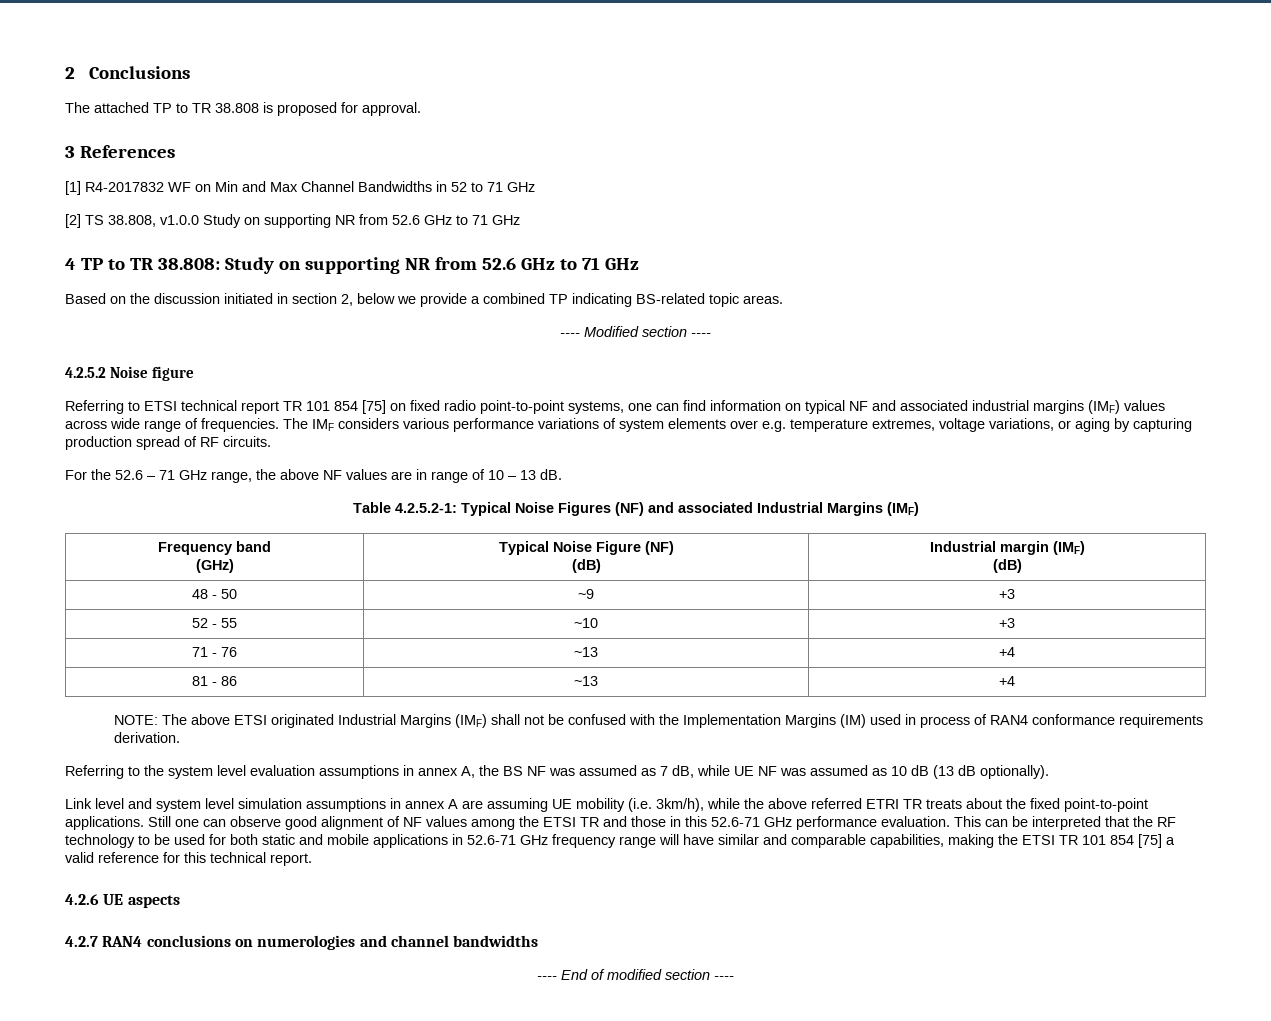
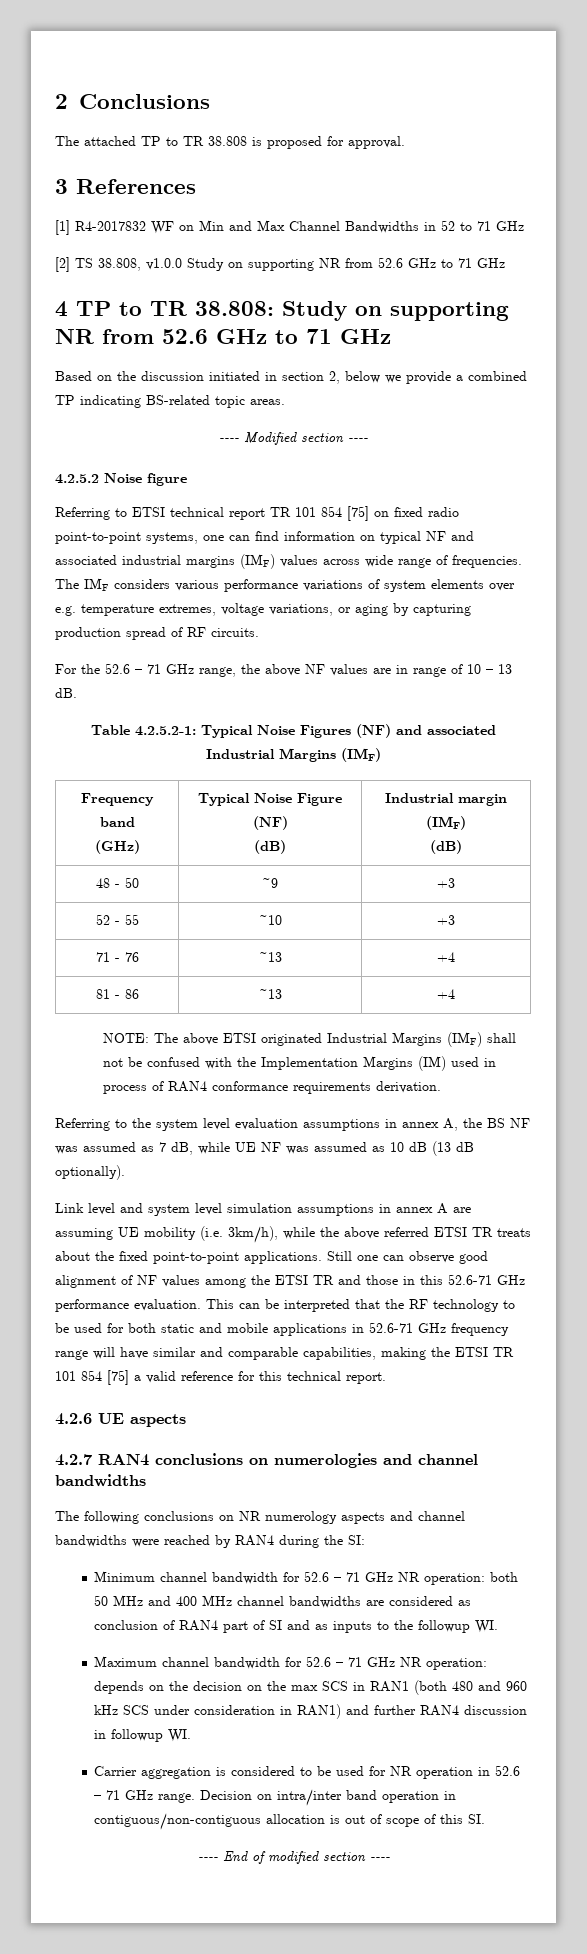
- Link level and system level simulation assumptions in annex A are assuming UE mobility (i.e. 3km/h), while the above referred ETRI TR treats about the fixed point-to-point applications.
+ Link level and system level simulation assumptions in annex A are assuming UE mobility (i.e. 3km/h), while the above referred ETSI TR treats about the fixed point-to-point applications.
+ The following conclusions on NR numerology aspects and channel bandwidths were reached by RAN4 during the SI:
+ Minimum channel bandwidth for 52.6 – 71 GHz NR operation: both 50 MHz and 400 MHz channel bandwidths are considered as conclusion of RAN4 part of SI and as inputs to the followup WI.
+ Maximum channel bandwidth for 52.6 – 71 GHz NR operation: depends on the decision on the max SCS in RAN1 (both 480 and 960 kHz SCS under consideration in RAN1) and further RAN4 discussion in followup WI.
+ Carrier aggregation is considered to be used for NR operation in 52.6 – 71 GHz range. Decision on intra/inter band operation in contiguous/non-contiguous allocation is out of scope of this SI.

